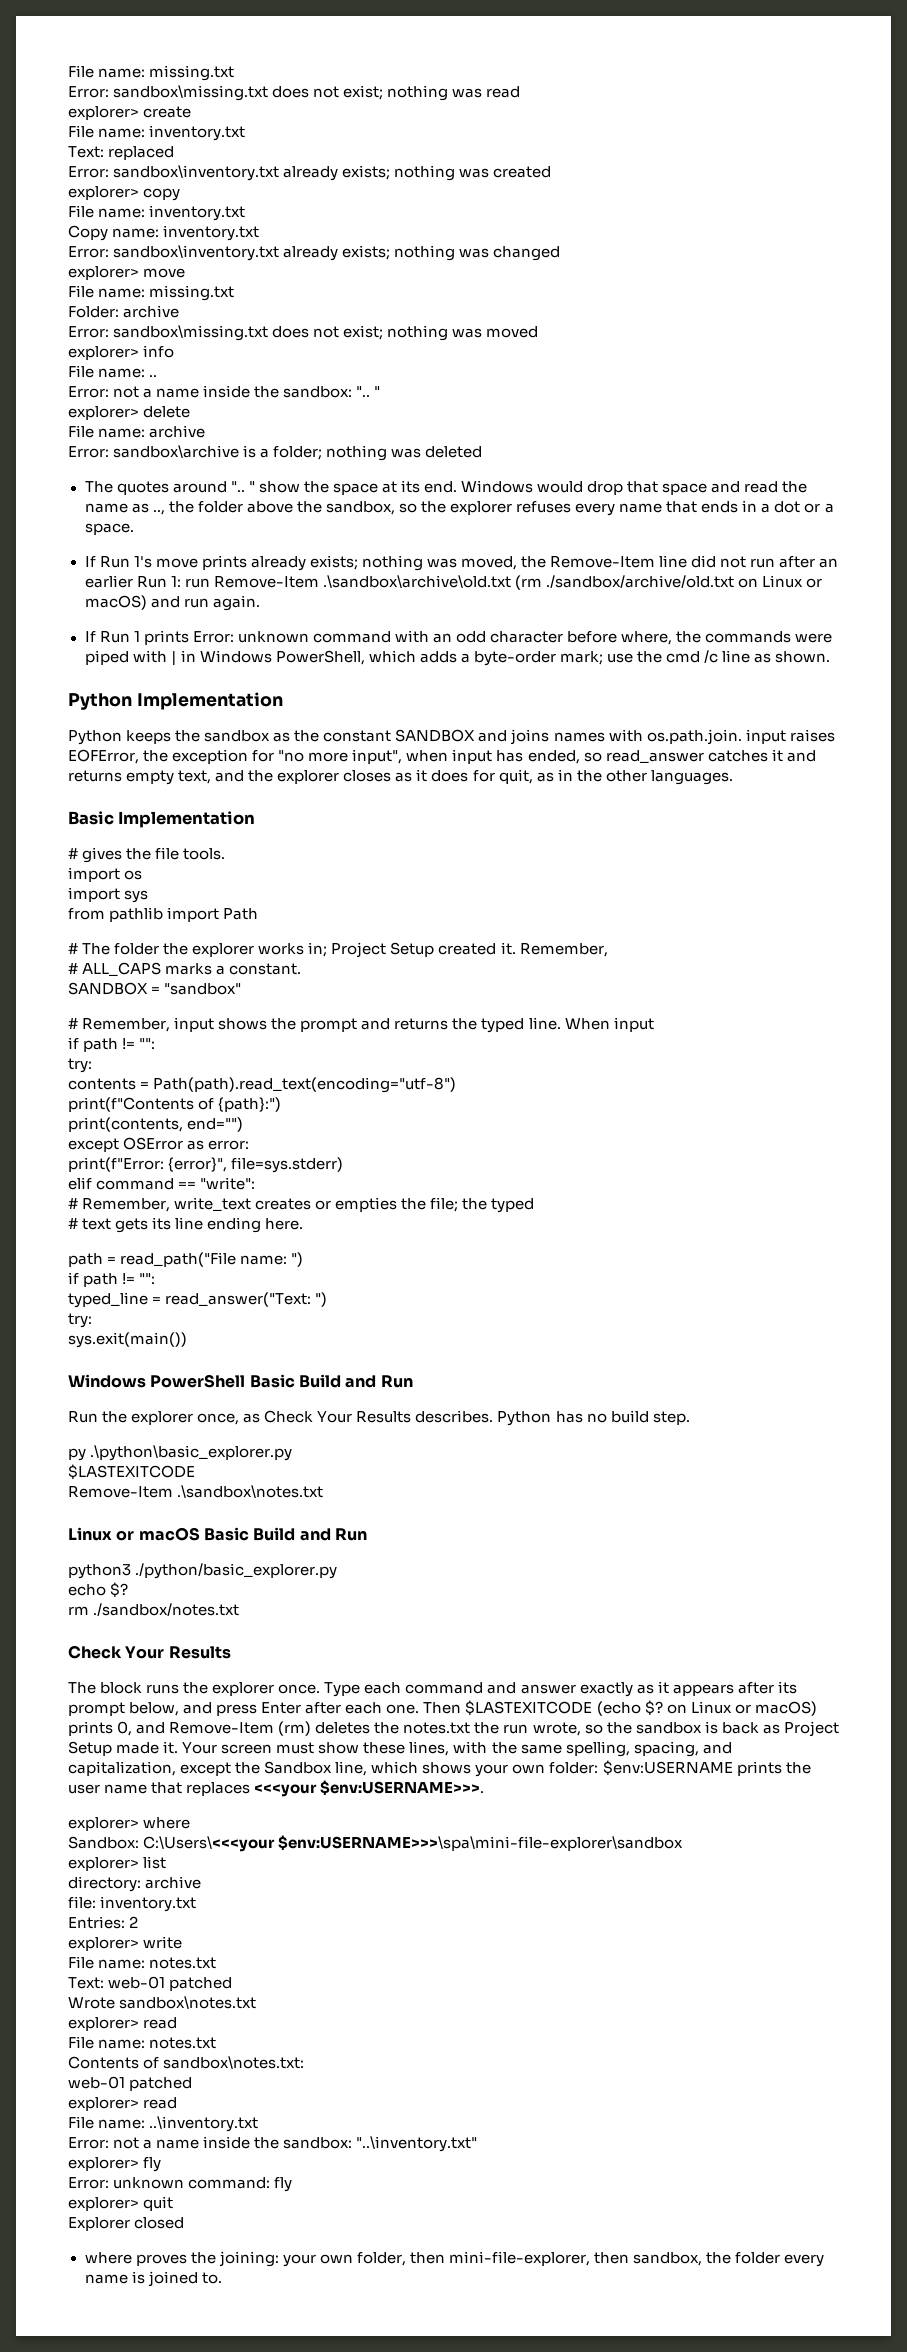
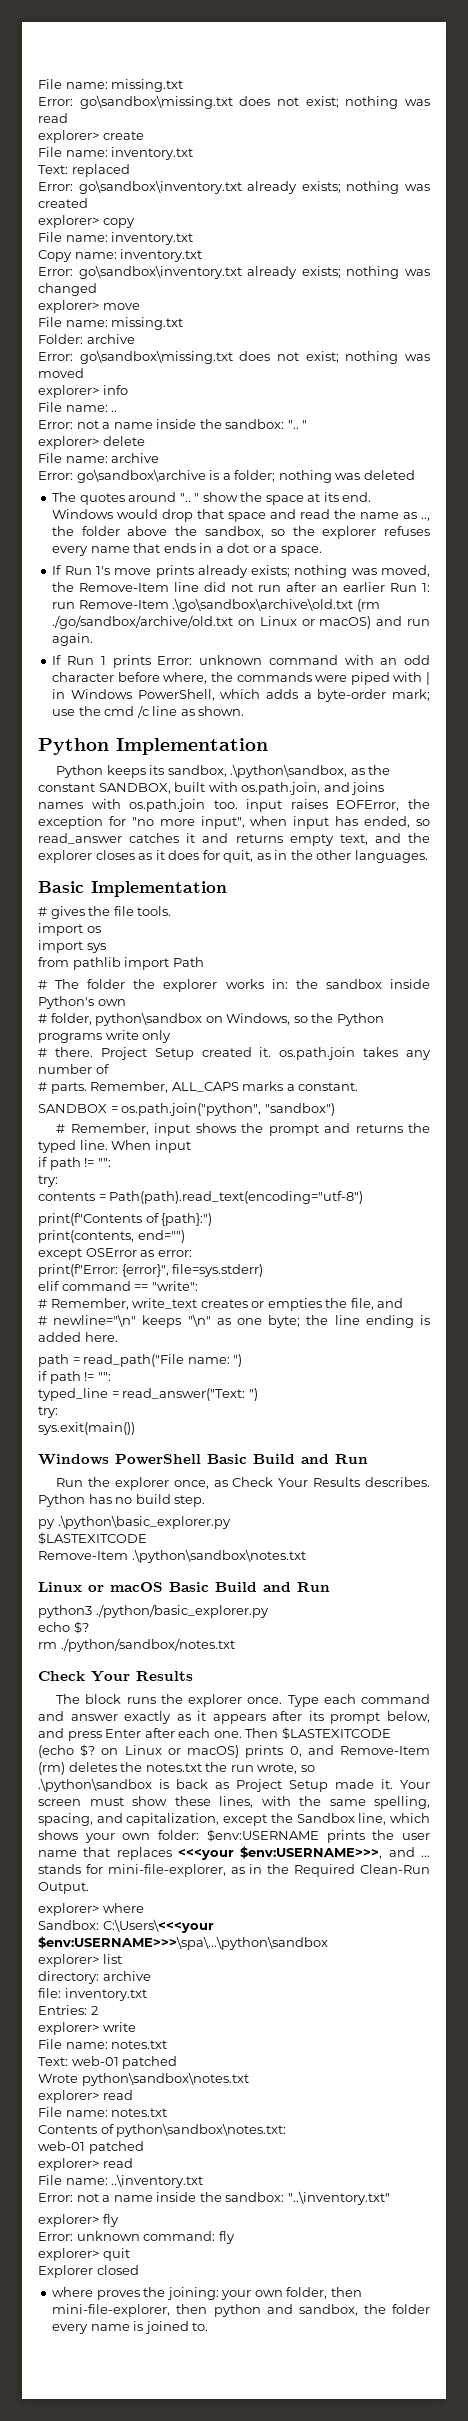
- Error: sandbox\missing.txt does not exist; nothing was read
+ Error: go\sandbox\missing.txt does not exist; nothing was read
- Error: sandbox\inventory.txt already exists; nothing was created
+ Error: go\sandbox\inventory.txt already exists; nothing was created
- Error: sandbox\inventory.txt already exists; nothing was changed
+ Error: go\sandbox\inventory.txt already exists; nothing was changed
- Error: sandbox\missing.txt does not exist; nothing was moved
+ Error: go\sandbox\missing.txt does not exist; nothing was moved
- Error: sandbox\archive is a folder; nothing was deleted
+ Error: go\sandbox\archive is a folder; nothing was deleted
- If Run 1's move prints already exists; nothing was moved, the Remove-Item line did not run after an earlier Run 1: run Remove-Item .\sandbox\archive\old.txt (rm ./sandbox/archive/old.txt on Linux or macOS) and run again.
+ If Run 1's move prints already exists; nothing was moved, the Remove-Item line did not run after an earlier Run 1: run Remove-Item .\go\sandbox\archive\old.txt (rm ./go/sandbox/archive/old.txt on Linux or macOS) and run again.
- Python keeps the sandbox as the constant SANDBOX and joins names with os.path.join. input raises EOFError, the exception for "no more input", when input has ended, so read_answer catches it and returns empty text, and the explorer closes as it does for quit, as in the other languages.
+ Python keeps its sandbox, .\python\sandbox, as the constant SANDBOX, built with os.path.join, and joins names with os.path.join too. input raises EOFError, the exception for "no more input", when input has ended, so read_answer catches it and returns empty text, and the explorer closes as it does for quit, as in the other languages.
- # The folder the explorer works in; Project Setup created it. Remember,
- # ALL_CAPS marks a constant.
+ # The folder the explorer works in: the sandbox inside Python's own
+ # folder, python\sandbox on Windows, so the Python programs write only
+ # there. Project Setup created it. os.path.join takes any number of
+ # parts. Remember, ALL_CAPS marks a constant.
- SANDBOX = "sandbox"
+ SANDBOX = os.path.join("python", "sandbox")
- # Remember, write_text creates or empties the file; the typed
- # text gets its line ending here.
+ # Remember, write_text creates or empties the file, and
+ # newline="\n" keeps "\n" as one byte; the line ending is added here.
- Remove-Item .\sandbox\notes.txt
+ Remove-Item .\python\sandbox\notes.txt
- rm ./sandbox/notes.txt
+ rm ./python/sandbox/notes.txt
- Then $LASTEXITCODE (echo $? on Linux or macOS) prints 0, and Remove-Item (rm) deletes the notes.txt the run wrote, so the sandbox is back as Project Setup made it.
+ Then $LASTEXITCODE (echo $? on Linux or macOS) prints 0, and Remove-Item (rm) deletes the notes.txt the run wrote, so .\python\sandbox is back as Project Setup made it.
- Your screen must show these lines, with the same spelling, spacing, and capitalization, except the Sandbox line, which shows your own folder: $env:USERNAME prints the user name that replaces <<<your $env:USERNAME>>>.
+ Your screen must show these lines, with the same spelling, spacing, and capitalization, except the Sandbox line, which shows your own folder: $env:USERNAME prints the user name that replaces <<<your $env:USERNAME>>>, and ... stands for mini-file-explorer, as in the Required Clean-Run Output.
- Sandbox: C:\Users\<<<your $env:USERNAME>>>\spa\mini-file-explorer\sandbox
+ Sandbox: C:\Users\<<<your $env:USERNAME>>>\spa\...\python\sandbox
- Wrote sandbox\notes.txt
+ Wrote python\sandbox\notes.txt
- Contents of sandbox\notes.txt:
+ Contents of python\sandbox\notes.txt:
- where proves the joining: your own folder, then mini-file-explorer, then sandbox, the folder every name is joined to.
+ where proves the joining: your own folder, then mini-file-explorer, then python and sandbox, the folder every name is joined to.

